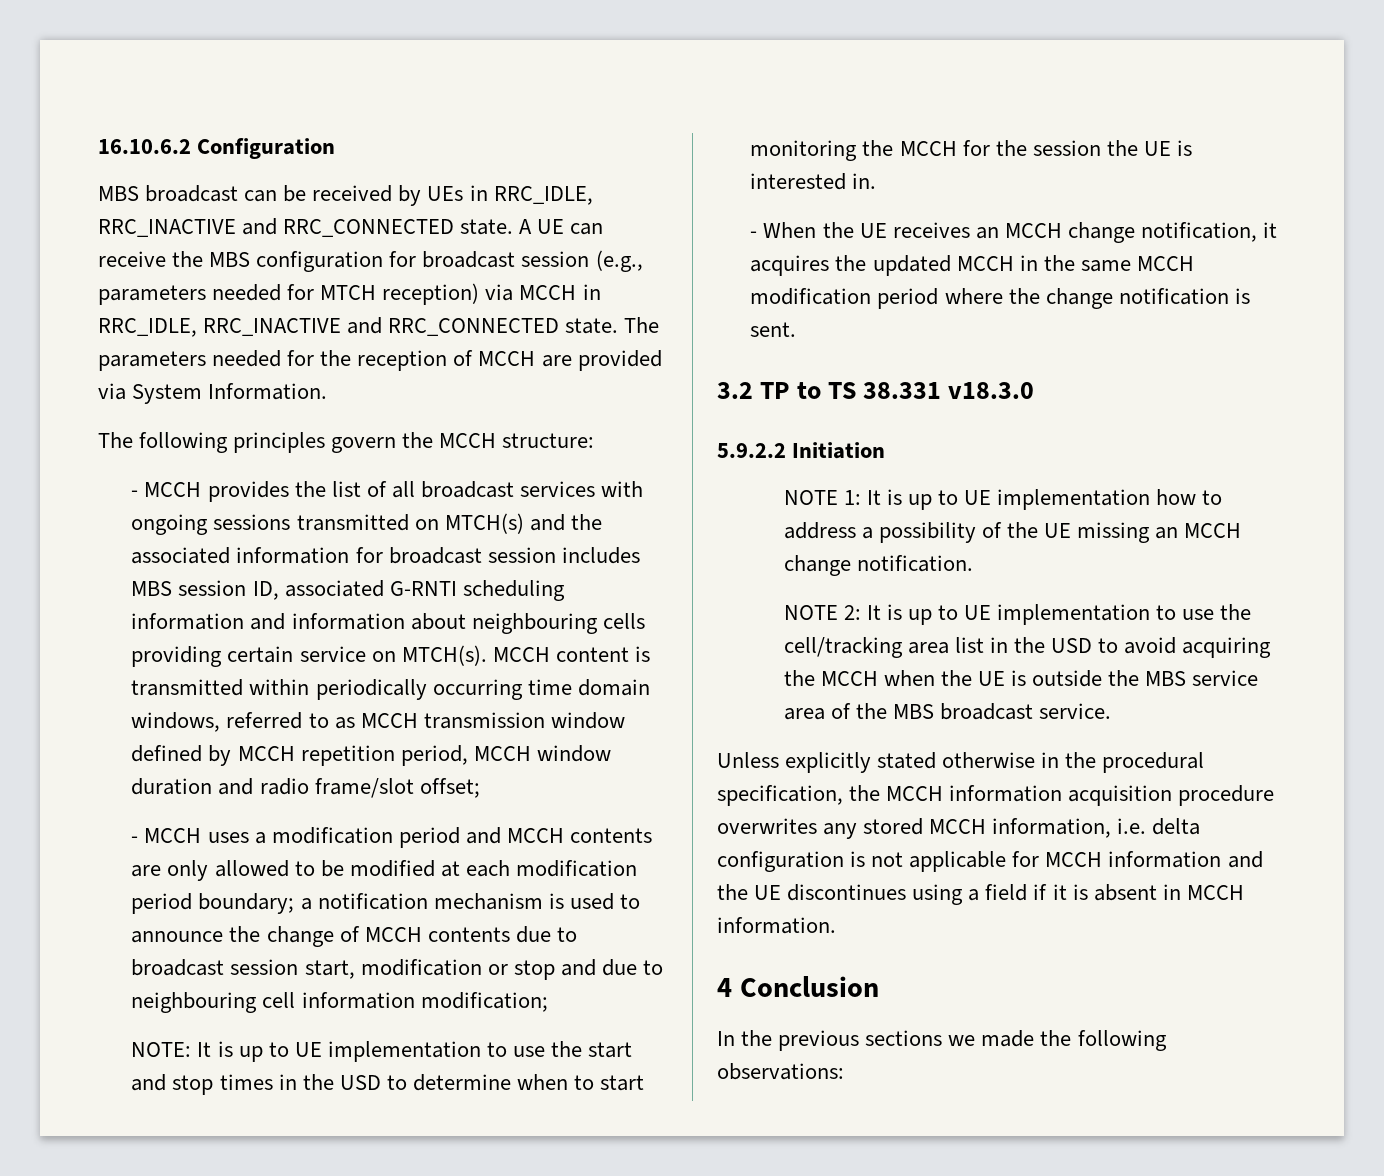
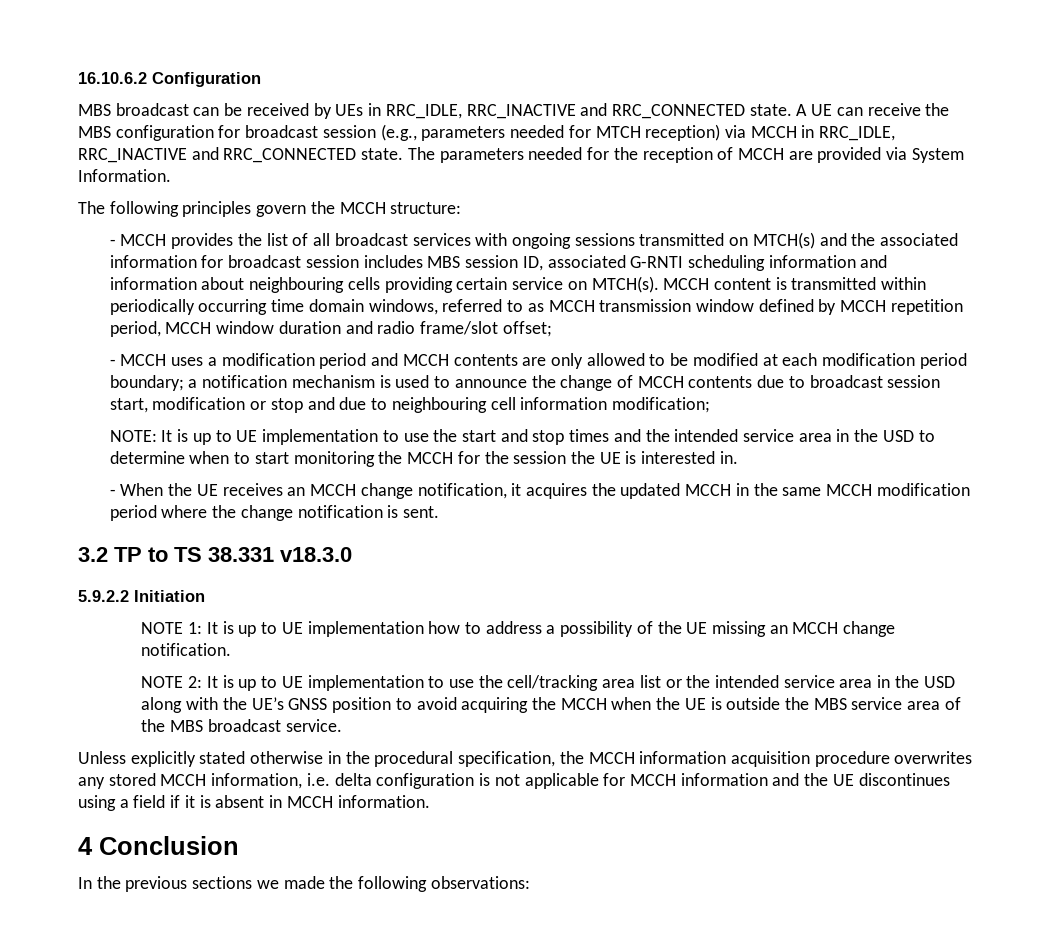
- NOTE: It is up to UE implementation to use the start and stop times in the USD to determine when to start monitoring the MCCH for the session the UE is interested in.
+ NOTE: It is up to UE implementation to use the start and stop times and the intended service area in the USD to determine when to start monitoring the MCCH for the session the UE is interested in.
- NOTE 2: It is up to UE implementation to use the cell/tracking area list in the USD to avoid acquiring the MCCH when the UE is outside the MBS service area of the MBS broadcast service.
+ NOTE 2: It is up to UE implementation to use the cell/tracking area list or the intended service area in the USD along with the UE’s GNSS position to avoid acquiring the MCCH when the UE is outside the MBS service area of the MBS broadcast service.

